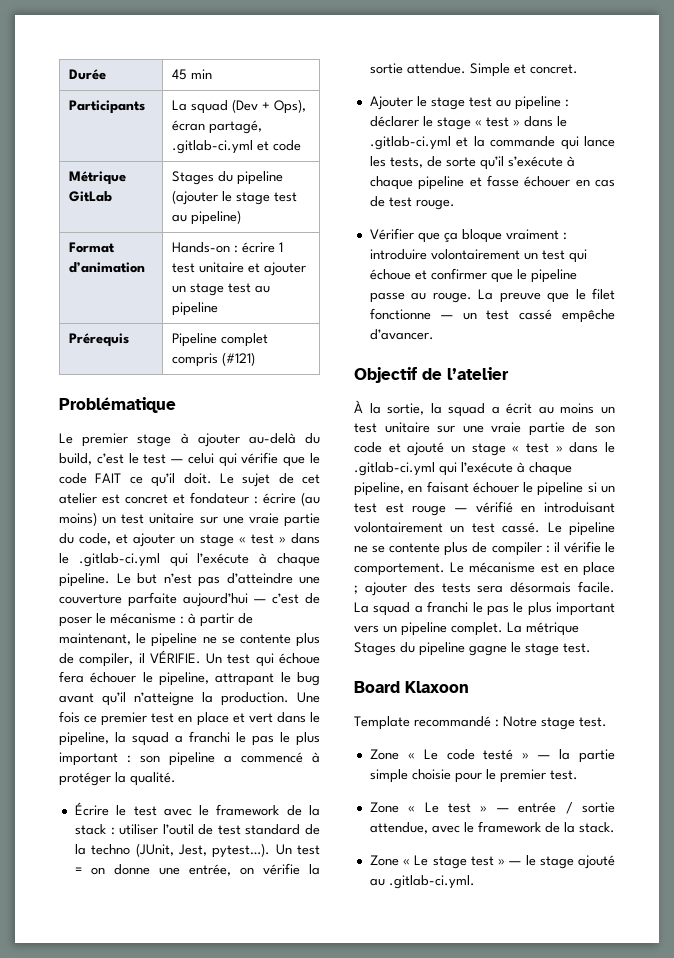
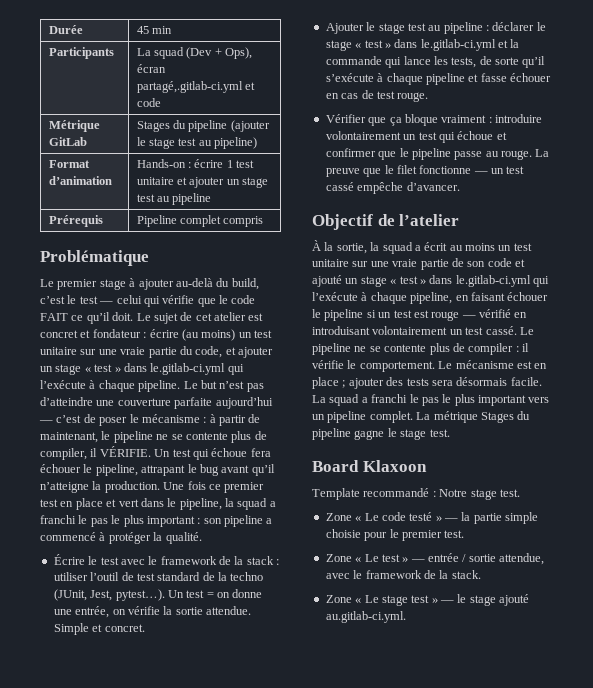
- Participants | La squad (Dev + Ops), écran partagé, .gitlab-ci.yml et code
+ Participants | La squad (Dev + Ops), écran partagé,.gitlab-ci.yml et code
- Prérequis | Pipeline complet compris (#121)
+ Prérequis | Pipeline complet compris
- Le sujet de cet atelier est concret et fondateur : écrire (au moins) un test unitaire sur une vraie partie du code, et ajouter un stage « test » dans le .gitlab-ci.yml qui l’exécute à chaque pipeline.
+ Le sujet de cet atelier est concret et fondateur : écrire (au moins) un test unitaire sur une vraie partie du code, et ajouter un stage « test » dans le.gitlab-ci.yml qui l’exécute à chaque pipeline.
- Ajouter le stage test au pipeline : déclarer le stage « test » dans le .gitlab-ci.yml et la commande qui lance les tests, de sorte qu’il s’exécute à chaque pipeline et fasse échouer en cas de test rouge.
+ Ajouter le stage test au pipeline : déclarer le stage « test » dans le.gitlab-ci.yml et la commande qui lance les tests, de sorte qu’il s’exécute à chaque pipeline et fasse échouer en cas de test rouge.
- À la sortie, la squad a écrit au moins un test unitaire sur une vraie partie de son code et ajouté un stage « test » dans le .gitlab-ci.yml qui l’exécute à chaque pipeline, en faisant échouer le pipeline si un test est rouge — vérifié en introduisant volontairement un test cassé.
+ À la sortie, la squad a écrit au moins un test unitaire sur une vraie partie de son code et ajouté un stage « test » dans le.gitlab-ci.yml qui l’exécute à chaque pipeline, en faisant échouer le pipeline si un test est rouge — vérifié en introduisant volontairement un test cassé.
- Zone « Le stage test » — le stage ajouté au .gitlab-ci.yml.
+ Zone « Le stage test » — le stage ajouté au.gitlab-ci.yml.

